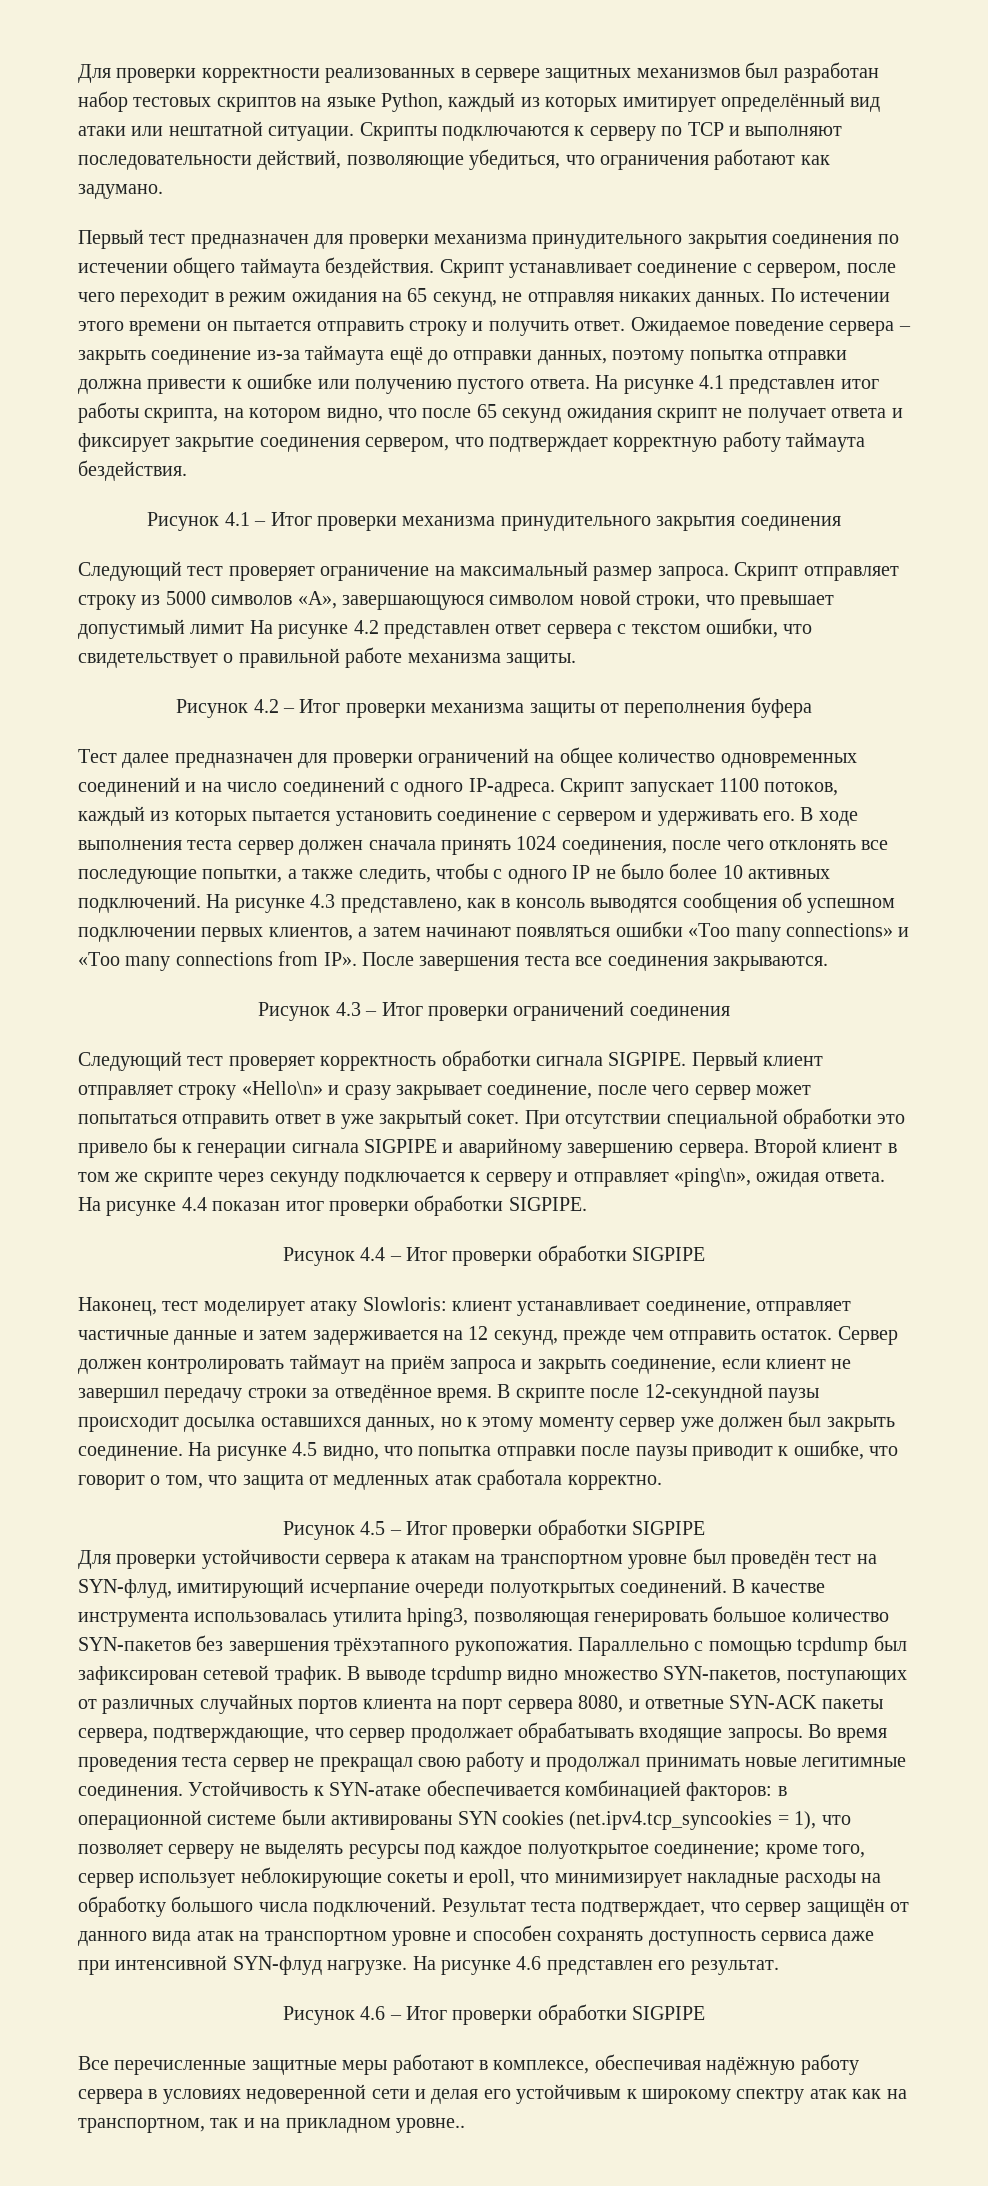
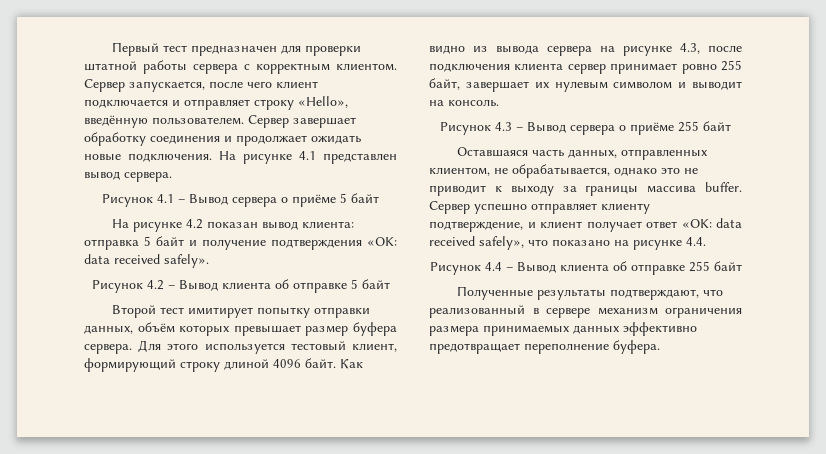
- Для проверки корректности реализованных в сервере защитных механизмов был разработан набор тестовых скриптов на языке Python, каждый из которых имитирует определённый вид атаки или нештатной ситуации. Скрипты подключаются к серверу по TCP и выполняют последовательности действий, позволяющие убедиться, что ограничения работают как задумано.
- Первый тест предназначен для проверки механизма принудительного закрытия соединения по истечении общего таймаута бездействия. Скрипт устанавливает соединение с сервером, после чего переходит в режим ожидания на 65 секунд, не отправляя никаких данных. По истечении этого времени он пытается отправить строку и получить ответ. Ожидаемое поведение сервера – закрыть соединение из-за таймаута ещё до отправки данных, поэтому попытка отправки должна привести к ошибке или получению пустого ответа. На рисунке 4.1 представлен итог работы скрипта, на котором видно, что после 65 секунд ожидания скрипт не получает ответа и фиксирует закрытие соединения сервером, что подтверждает корректную работу таймаута бездействия.
- Рисунок 4.1 – Итог проверки механизма принудительного закрытия соединения
- Следующий тест проверяет ограничение на максимальный размер запроса. Скрипт отправляет строку из 5000 символов «A», завершающуюся символом новой строки, что превышает допустимый лимит На рисунке 4.2 представлен ответ сервера с текстом ошибки, что свидетельствует о правильной работе механизма защиты.
- Рисунок 4.2 – Итог проверки механизма защиты от переполнения буфера
- Тест далее предназначен для проверки ограничений на общее количество одновременных соединений и на число соединений с одного IP-адреса. Скрипт запускает 1100 потоков, каждый из которых пытается установить соединение с сервером и удерживать его. В ходе выполнения теста сервер должен сначала принять 1024 соединения, после чего отклонять все последующие попытки, а также следить, чтобы с одного IP не было более 10 активных подключений. На рисунке 4.3 представлено, как в консоль выводятся сообщения об успешном подключении первых клиентов, а затем начинают появляться ошибки «Too many connections» и «Too many connections from IP». После завершения теста все соединения закрываются.
- Рисунок 4.3 – Итог проверки ограничений соединения
- Следующий тест проверяет корректность обработки сигнала SIGPIPE. Первый клиент отправляет строку «Hello\n» и сразу закрывает соединение, после чего сервер может попытаться отправить ответ в уже закрытый сокет. При отсутствии специальной обработки это привело бы к генерации сигнала SIGPIPE и аварийному завершению сервера. Второй клиент в том же скрипте через секунду подключается к серверу и отправляет «ping\n», ожидая ответа. На рисунке 4.4 показан итог проверки обработки SIGPIPE.
- Рисунок 4.4 – Итог проверки обработки SIGPIPE
- Наконец, тест моделирует атаку Slowloris: клиент устанавливает соединение, отправляет частичные данные и затем задерживается на 12 секунд, прежде чем отправить остаток. Сервер должен контролировать таймаут на приём запроса и закрыть соединение, если клиент не завершил передачу строки за отведённое время. В скрипте после 12-секундной паузы происходит досылка оставшихся данных, но к этому моменту сервер уже должен был закрыть соединение. На рисунке 4.5 видно, что попытка отправки после паузы приводит к ошибке, что говорит о том, что защита от медленных атак сработала корректно.
- Рисунок 4.5 – Итог проверки обработки SIGPIPE
- Для проверки устойчивости сервера к атакам на транспортном уровне был проведён тест на SYN-флуд, имитирующий исчерпание очереди полуоткрытых соединений. В качестве инструмента использовалась утилита hping3, позволяющая генерировать большое количество SYN-пакетов без завершения трёхэтапного рукопожатия. Параллельно с помощью tcpdump был зафиксирован сетевой трафик. В выводе tcpdump видно множество SYN-пакетов, поступающих от различных случайных портов клиента на порт сервера 8080, и ответные SYN-ACK пакеты сервера, подтверждающие, что сервер продолжает обрабатывать входящие запросы. Во время проведения теста сервер не прекращал свою работу и продолжал принимать новые легитимные соединения. Устойчивость к SYN-атаке обеспечивается комбинацией факторов: в операционной системе были активированы SYN cookies (net.ipv4.tcp_syncookies = 1), что позволяет серверу не выделять ресурсы под каждое полуоткрытое соединение; кроме того, сервер использует неблокирующие сокеты и epoll, что минимизирует накладные расходы на обработку большого числа подключений. Результат теста подтверждает, что сервер защищён от данного вида атак на транспортном уровне и способен сохранять доступность сервиса даже при интенсивной SYN-флуд нагрузке. На рисунке 4.6 представлен его результат.
- Рисунок 4.6 – Итог проверки обработки SIGPIPE
- Все перечисленные защитные меры работают в комплексе, обеспечивая надёжную работу сервера в условиях недоверенной сети и делая его устойчивым к широкому спектру атак как на транспортном, так и на прикладном уровне..
+ Первый тест предназначен для проверки штатной работы сервера с корректным клиентом. Сервер запускается, после чего клиент подключается и отправляет строку «Hello», введённую пользователем. Сервер завершает обработку соединения и продолжает ожидать новые подключения. На рисунке 4.1 представлен вывод сервера.
+ Рисунок 4.1 – Вывод сервера о приёме 5 байт
+ На рисунке 4.2 показан вывод клиента: отправка 5 байт и получение подтверждения «OK: data received safely».
+ Рисунок 4.2 – Вывод клиента об отправке 5 байт
+ Второй тест имитирует попытку отправки данных, объём которых превышает размер буфера сервера. Для этого используется тестовый клиент, формирующий строку длиной 4096 байт. Как видно из вывода сервера на рисунке 4.3, после подключения клиента сервер принимает ровно 255 байт, завершает их нулевым символом и выводит на консоль.
+ Рисунок 4.3 – Вывод сервера о приёме 255 байт
+ Оставшаяся часть данных, отправленных клиентом, не обрабатывается, однако это не приводит к выходу за границы массива buffer. Сервер успешно отправляет клиенту подтверждение, и клиент получает ответ «OK: data received safely», что показано на рисунке 4.4.
+ Рисунок 4.4 – Вывод клиента об отправке 255 байт
+ Полученные результаты подтверждают, что реализованный в сервере механизм ограничения размера принимаемых данных эффективно предотвращает переполнение буфера.

